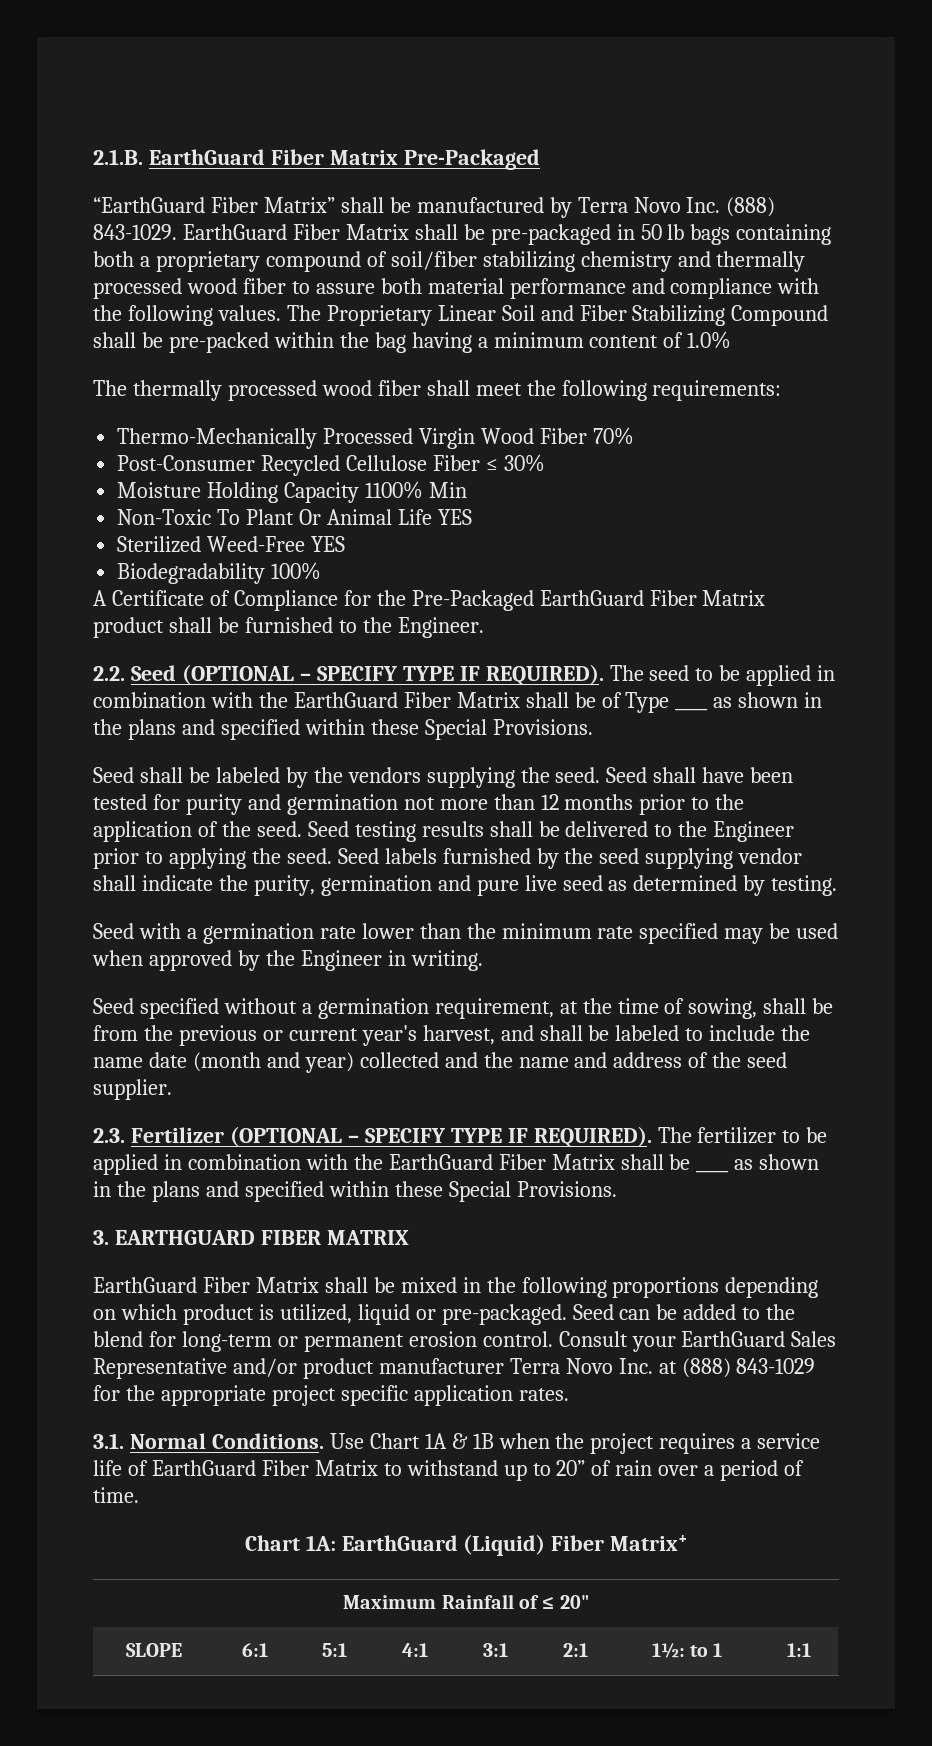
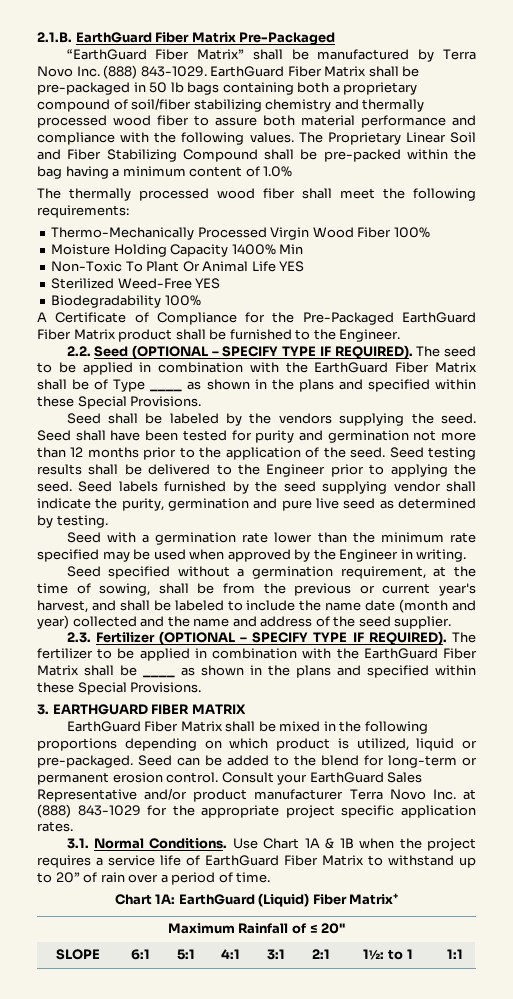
- Thermo-Mechanically Processed Virgin Wood Fiber 70%
- Post-Consumer Recycled Cellulose Fiber ≤ 30%
+ Thermo-Mechanically Processed Virgin Wood Fiber 100%
- Moisture Holding Capacity 1100% Min
+ Moisture Holding Capacity 1400% Min

